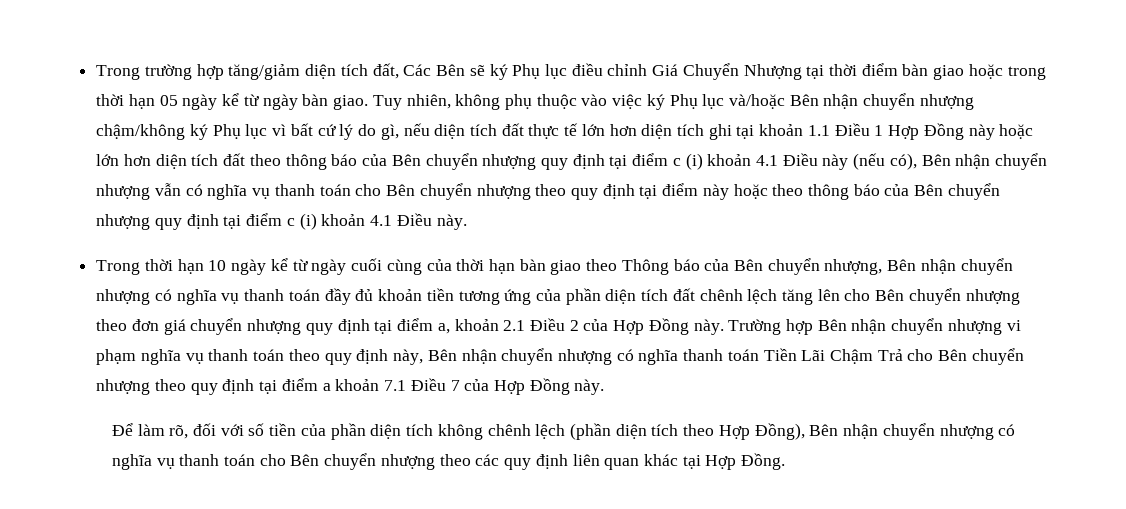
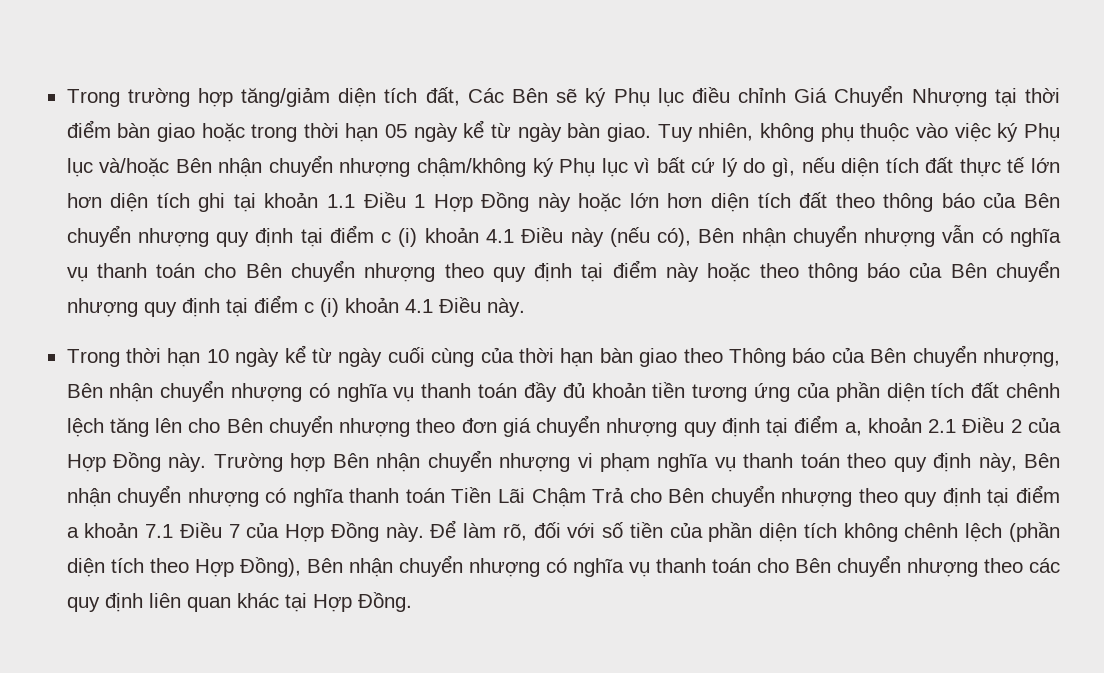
- Trường hợp Bên nhận chuyển nhượng vi phạm nghĩa vụ thanh toán theo quy định này, Bên nhận chuyển nhượng có nghĩa thanh toán Tiền Lãi Chậm Trả cho Bên chuyển nhượng theo quy định tại điểm a khoản 7.1 Điều 7 của Hợp Đồng này.
- Để làm rõ, đối với số tiền của phần diện tích không chênh lệch (phần diện tích theo Hợp Đồng), Bên nhận chuyển nhượng có nghĩa vụ thanh toán cho Bên chuyển nhượng theo các quy định liên quan khác tại Hợp Đồng.
+ Trường hợp Bên nhận chuyển nhượng vi phạm nghĩa vụ thanh toán theo quy định này, Bên nhận chuyển nhượng có nghĩa thanh toán Tiền Lãi Chậm Trả cho Bên chuyển nhượng theo quy định tại điểm a khoản 7.1 Điều 7 của Hợp Đồng này. Để làm rõ, đối với số tiền của phần diện tích không chênh lệch (phần diện tích theo Hợp Đồng), Bên nhận chuyển nhượng có nghĩa vụ thanh toán cho Bên chuyển nhượng theo các quy định liên quan khác tại Hợp Đồng.

